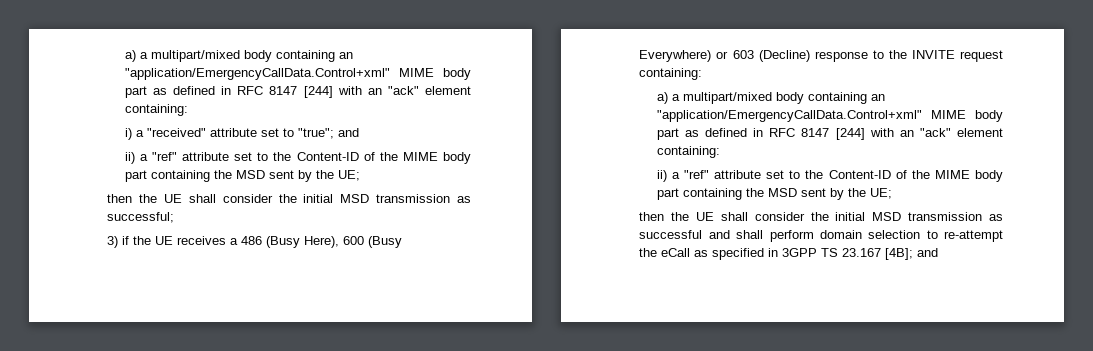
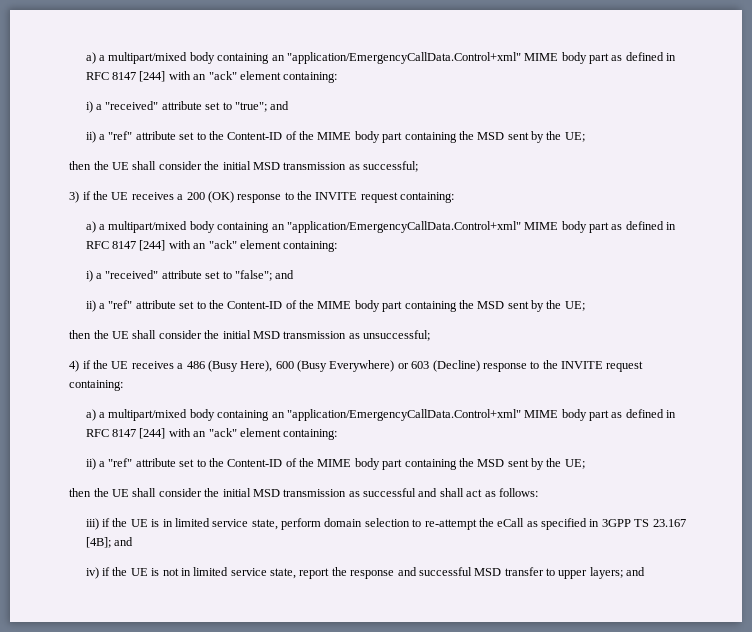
- 3) if the UE receives a 486 (Busy Here), 600 (Busy Everywhere) or 603 (Decline) response to the INVITE request containing:
+ 3) if the UE receives a 200 (OK) response to the INVITE request containing:
+ a) a multipart/mixed body containing an "application/EmergencyCallData.Control+xml" MIME body part as defined in RFC 8147 [244] with an "ack" element containing:
+ i) a "received" attribute set to "false"; and
+ ii) a "ref" attribute set to the Content-ID of the MIME body part containing the MSD sent by the UE;
+ then the UE shall consider the initial MSD transmission as unsuccessful;
+ 4) if the UE receives a 486 (Busy Here), 600 (Busy Everywhere) or 603 (Decline) response to the INVITE request containing:
- then the UE shall consider the initial MSD transmission as successful and shall perform domain selection to re-attempt the eCall as specified in 3GPP TS 23.167 [4B]; and
+ then the UE shall consider the initial MSD transmission as successful and shall act as follows:
+ iii) if the UE is in limited service state, perform domain selection to re-attempt the eCall as specified in 3GPP TS 23.167 [4B]; and
+ iv) if the UE is not in limited service state, report the response and successful MSD transfer to upper layers; and

